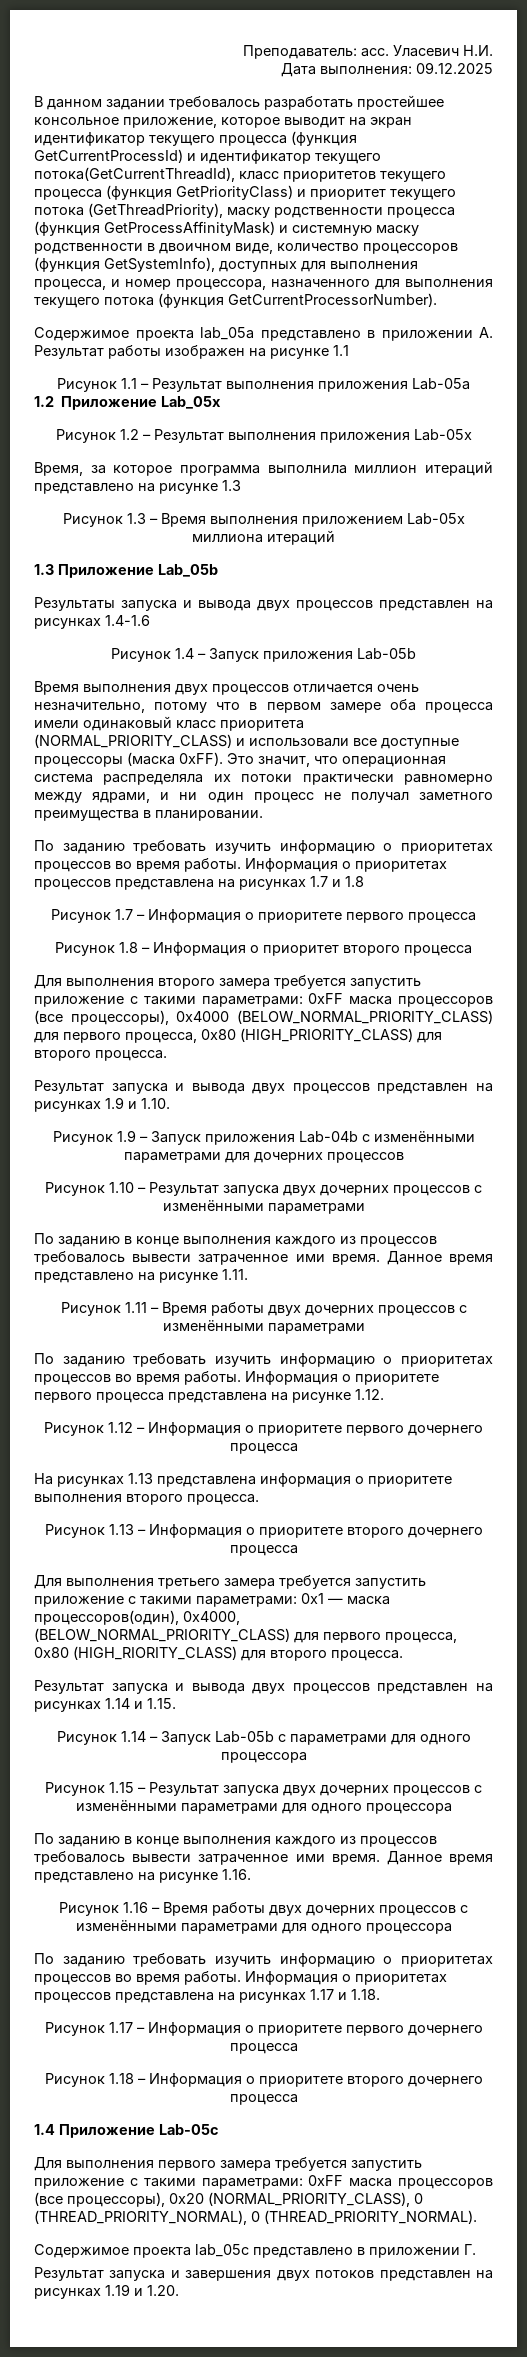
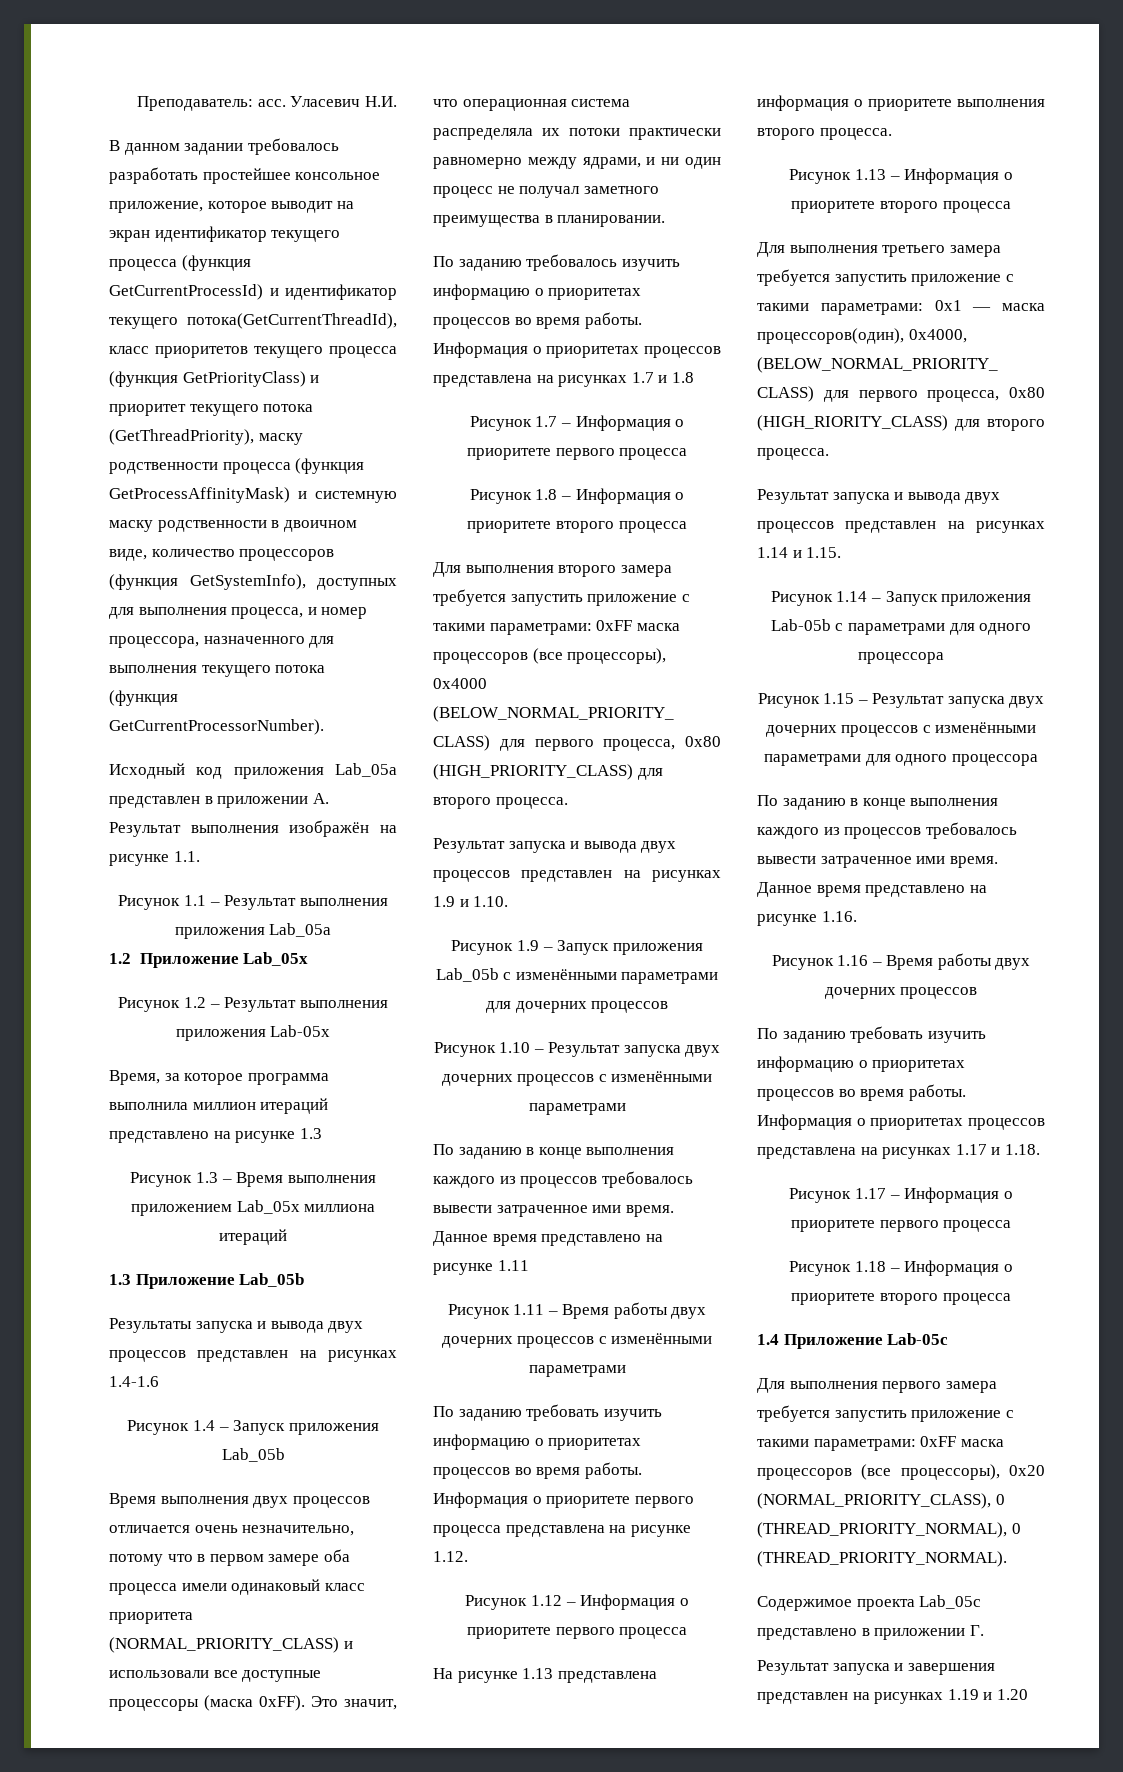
- Дата выполнения: 09.12.2025
- Содержимое проекта lab_05a представлено в приложении А. Результат работы изображен на рисунке 1.1
+ Исходный код приложения Lab_05a представлен в приложении А. Результат выполнения изображён на рисунке 1.1.
- Рисунок 1.1 – Результат выполнения приложения Lab-05a
+ Рисунок 1.1 – Результат выполнения приложения Lab_05a
- Рисунок 1.3 – Время выполнения приложением Lab-05x миллиона итераций
+ Рисунок 1.3 – Время выполнения приложением Lab_05x миллиона итераций
- Рисунок 1.4 – Запуск приложения Lab-05b
+ Рисунок 1.4 – Запуск приложения Lab_05b
  Это значит, что операционная система распределяла их потоки практически равномерно между ядрами, и ни один процесс не получал заметного преимущества в планировании.
- По заданию требовать изучить информацию о приоритетах процессов во время работы.
+ По заданию требовалось изучить информацию о приоритетах процессов во время работы.
- Рисунок 1.8 – Информация о приоритет второго процесса
+ Рисунок 1.8 – Информация о приоритете второго процесса
- Рисунок 1.9 – Запуск приложения Lab-04b с изменёнными параметрами для дочерних процессов
+ Рисунок 1.9 – Запуск приложения Lab_05b с изменёнными параметрами для дочерних процессов
- Данное время представлено на рисунке 1.11.
+ Данное время представлено на рисунке 1.11
- Рисунок 1.12 – Информация о приоритете первого дочернего процесса
+ Рисунок 1.12 – Информация о приоритете первого процесса
- На рисунках 1.13 представлена информация о приоритете выполнения второго процесса.
+ На рисунке 1.13 представлена информация о приоритете выполнения второго процесса.
- Рисунок 1.13 – Информация о приоритете второго дочернего процесса
+ Рисунок 1.13 – Информация о приоритете второго процесса
- Рисунок 1.14 – Запуск Lab-05b с параметрами для одного процессора
+ Рисунок 1.14 – Запуск приложения Lab-05b с параметрами для одного процессора
- Рисунок 1.16 – Время работы двух дочерних процессов с изменёнными параметрами для одного процессора
+ Рисунок 1.16 – Время работы двух дочерних процессов
- Рисунок 1.17 – Информация о приоритете первого дочернего процесса
+ Рисунок 1.17 – Информация о приоритете первого процесса
- Рисунок 1.18 – Информация о приоритете второго дочернего процесса
+ Рисунок 1.18 – Информация о приоритете второго процесса
- Содержимое проекта lab_05c представлено в приложении Г.
+ Содержимое проекта Lab_05c представлено в приложении Г.
- Результат запуска и завершения двух потоков представлен на рисунках 1.19 и 1.20.
+ Результат запуска и завершения представлен на рисунках 1.19 и 1.20

